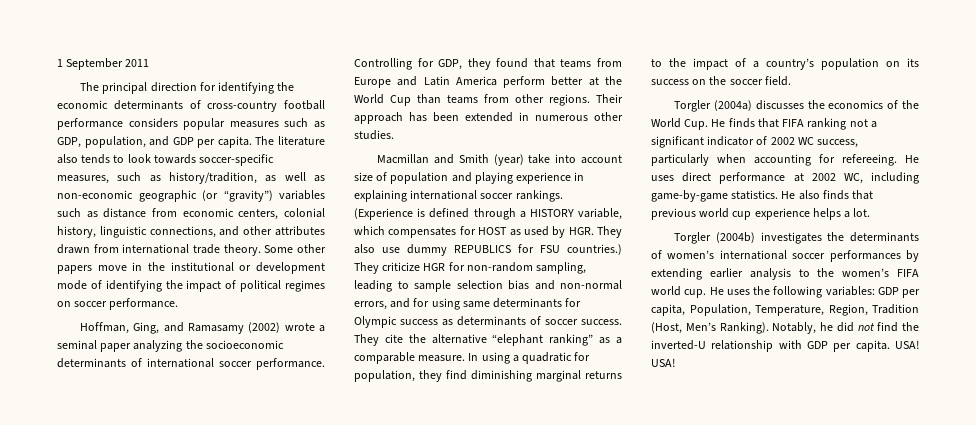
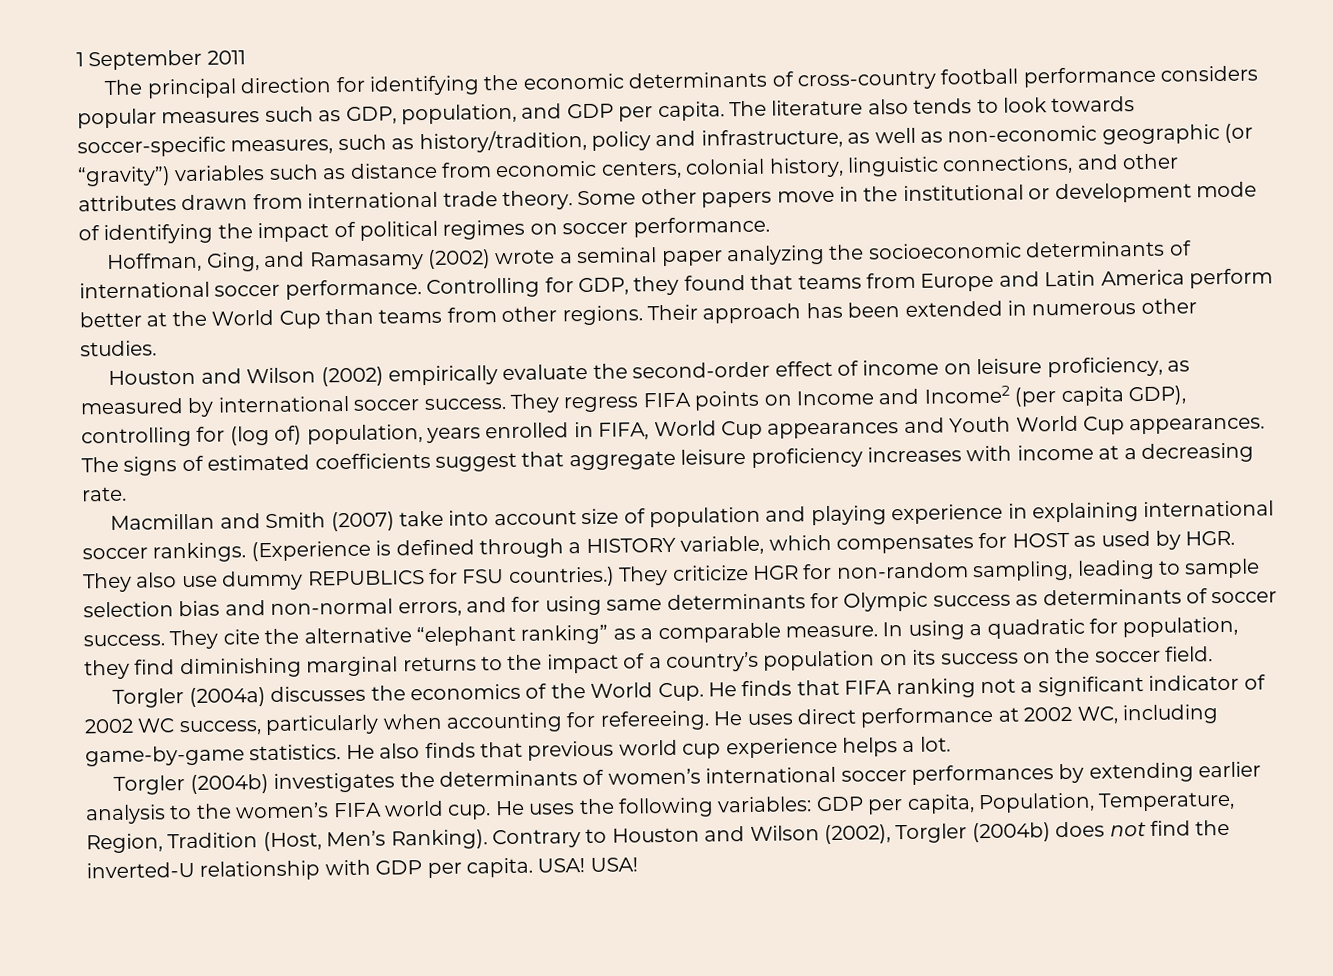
- The literature also tends to look towards soccer-specific measures, such as history/tradition, as well as non-economic geographic (or “gravity”) variables such as distance from economic centers, colonial history, linguistic connections, and other attributes drawn from international trade theory.
+ The literature also tends to look towards soccer-specific measures, such as history/tradition, policy and infrastructure, as well as non-economic geographic (or “gravity”) variables such as distance from economic centers, colonial history, linguistic connections, and other attributes drawn from international trade theory.
+ Houston and Wilson (2002) empirically evaluate the second-order effect of income on leisure proficiency, as measured by international soccer success. They regress FIFA points on Income and Income2 (per capita GDP), controlling for (log of) population, years enrolled in FIFA, World Cup appearances and Youth World Cup appearances. The signs of estimated coefficients suggest that aggregate leisure proficiency increases with income at a decreasing rate.
- Macmillan and Smith (year) take into account size of population and playing experience in explaining international soccer rankings.
+ Macmillan and Smith (2007) take into account size of population and playing experience in explaining international soccer rankings.
- Notably, he did not find the inverted-U relationship with GDP per capita.
+ Contrary to Houston and Wilson (2002), Torgler (2004b) does not find the inverted-U relationship with GDP per capita.

